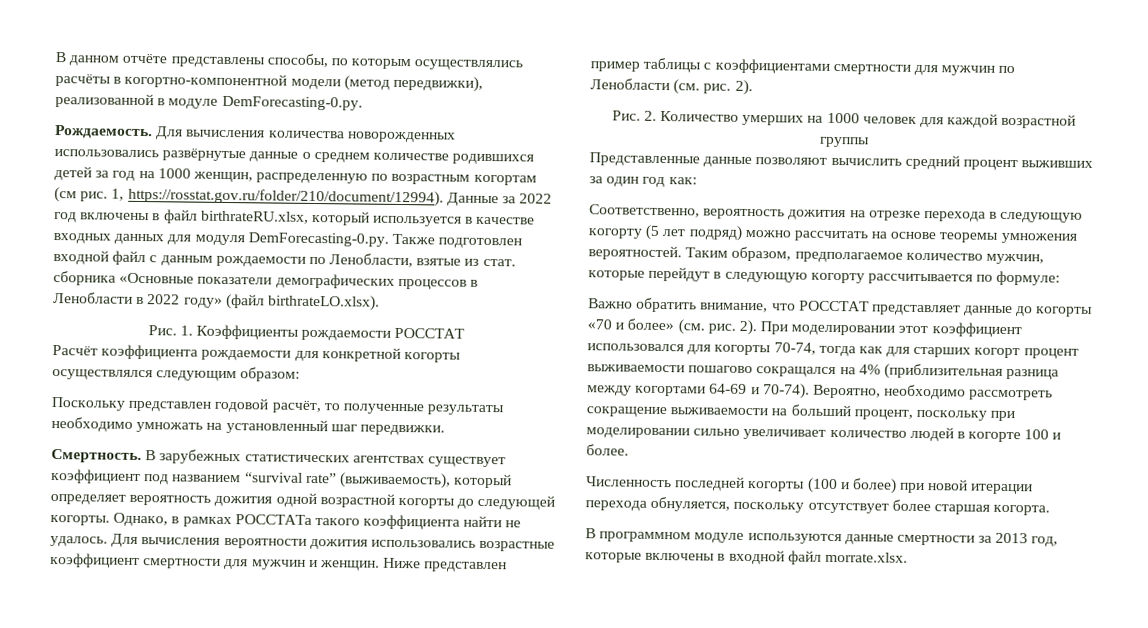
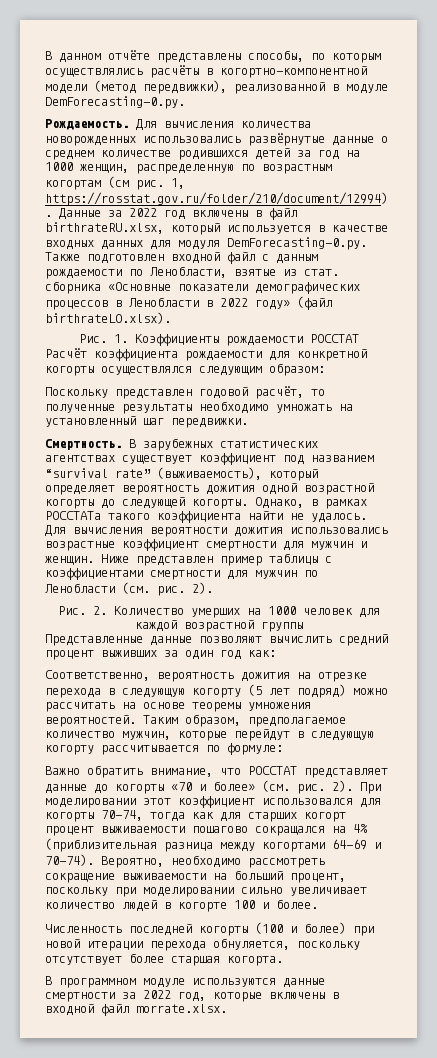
- В программном модуле используются данные смертности за 2013 год, которые включены в входной файл morrate.xlsx.
+ В программном модуле используются данные смертности за 2022 год, которые включены в входной файл morrate.xlsx.

